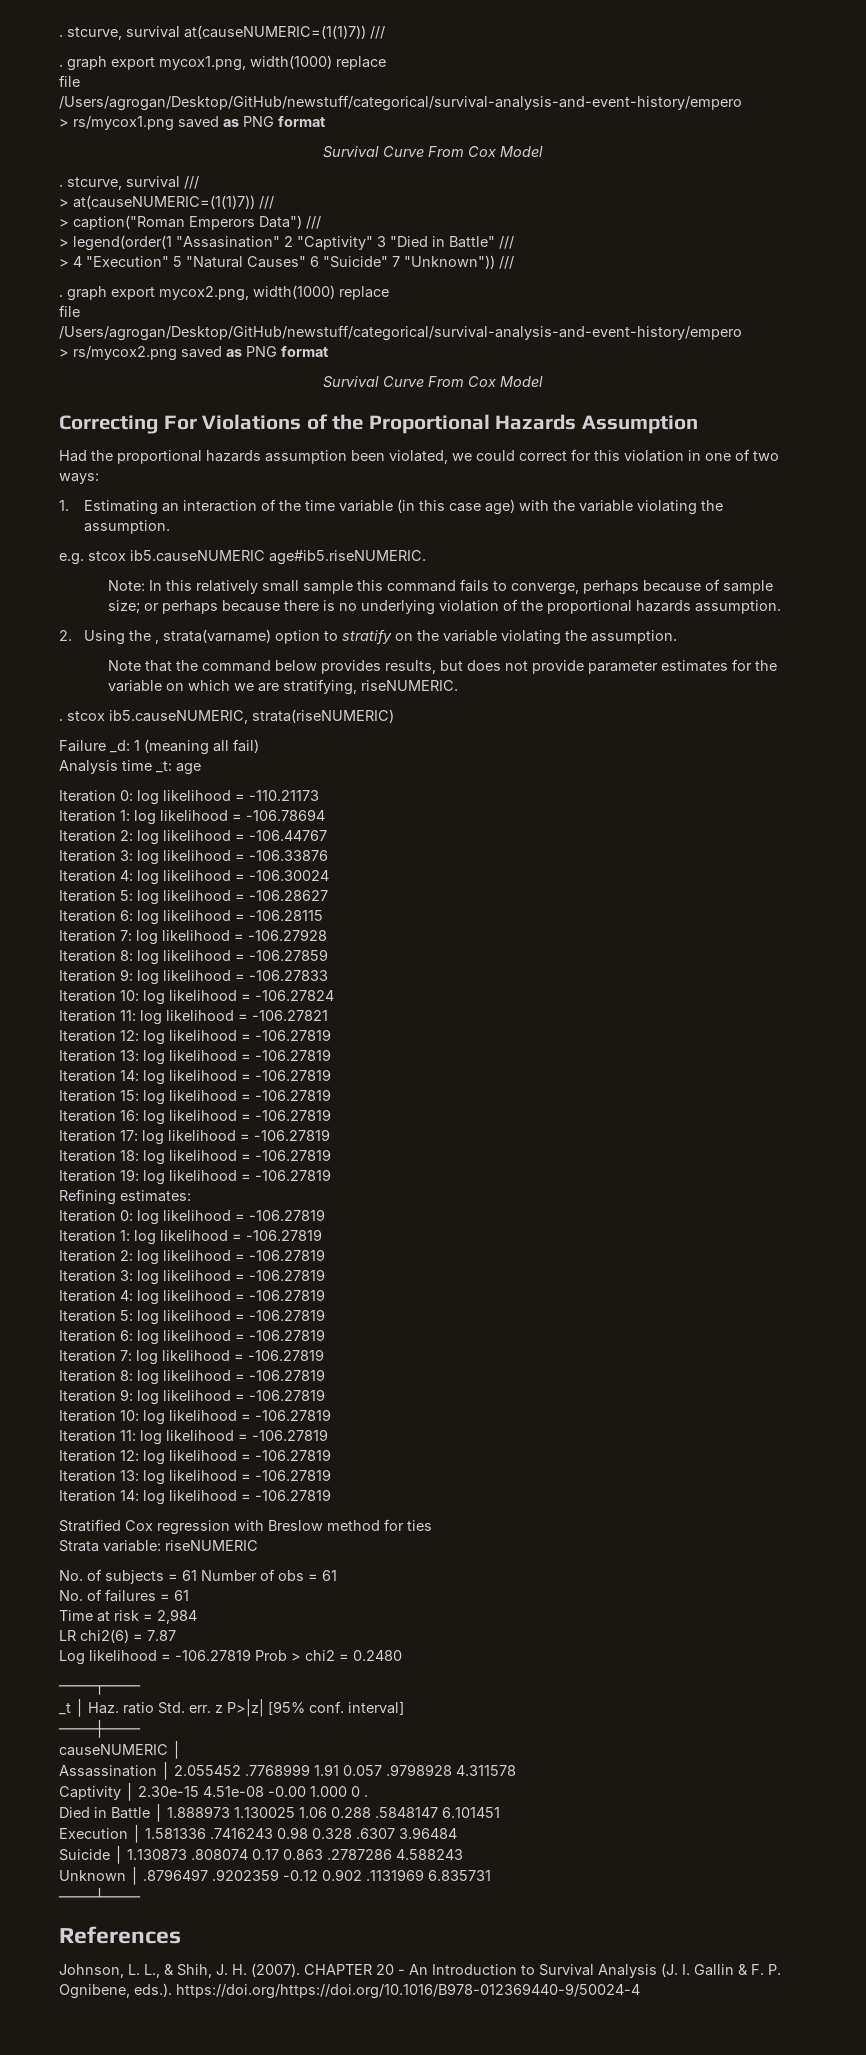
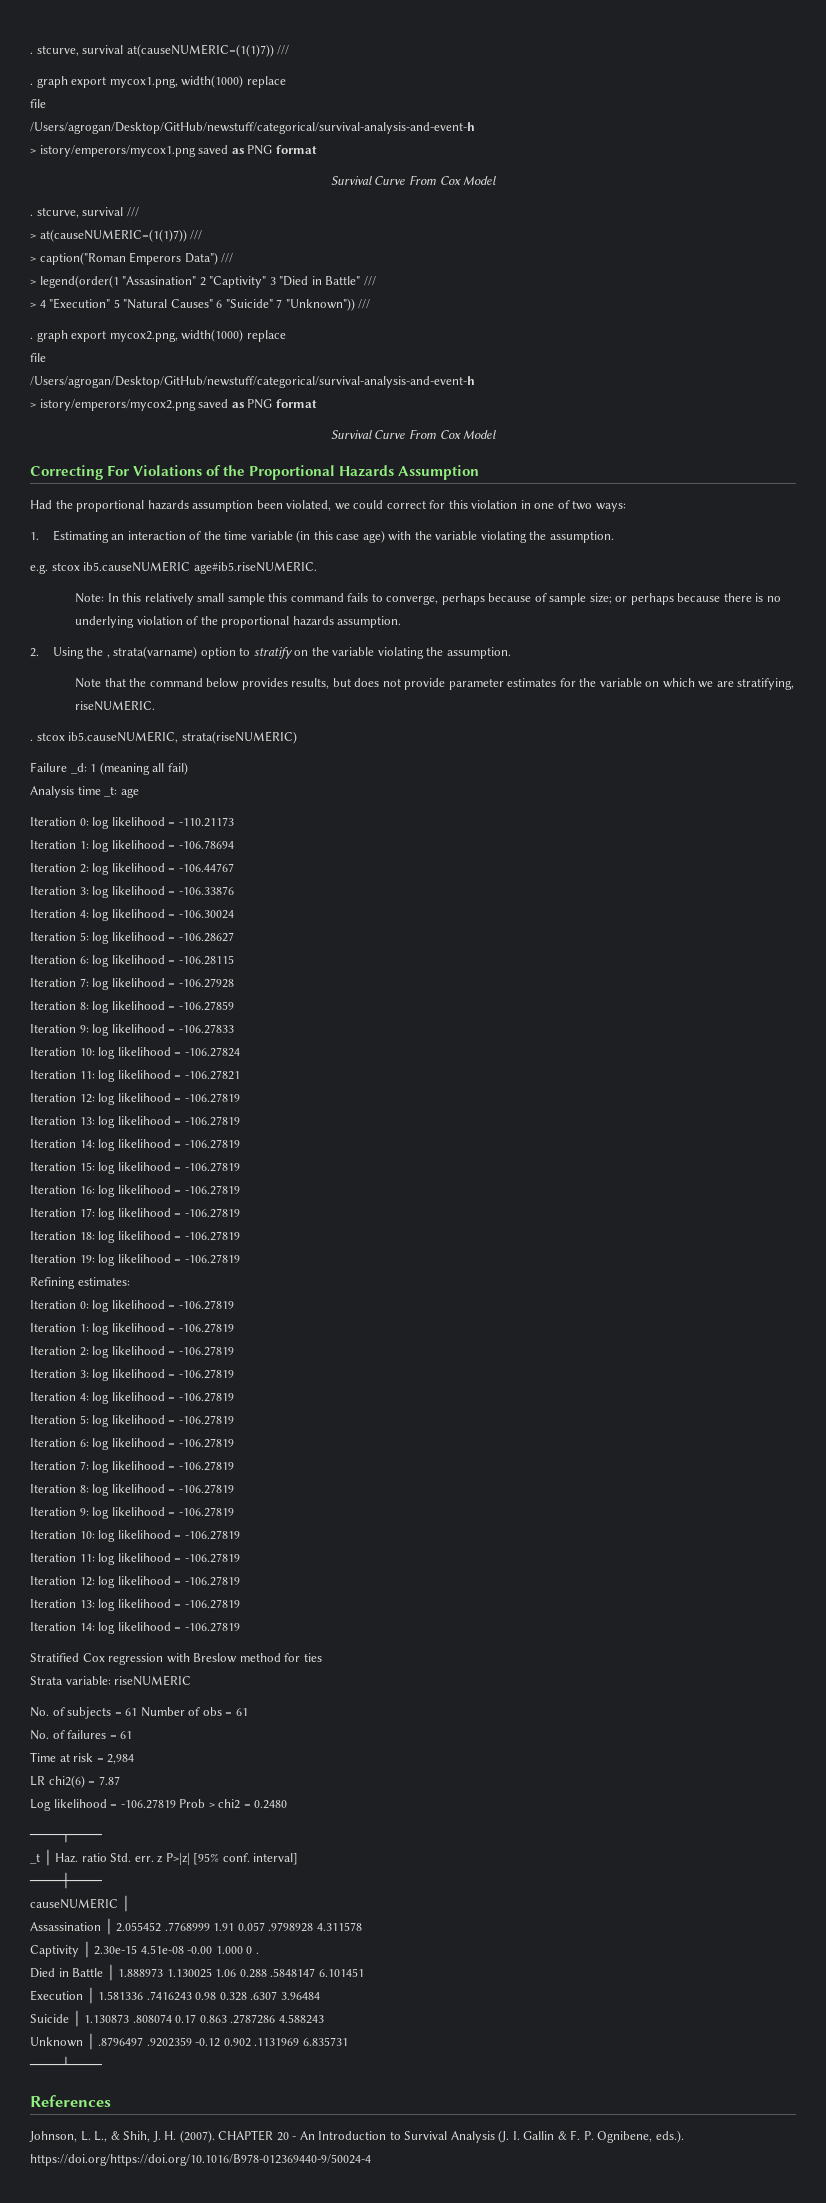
  . graph export mycox1.png, width(1000) replace
  file
- /Users/agrogan/Desktop/GitHub/newstuff/categorical/survival-analysis-and-event-history/empero
- > rs/mycox1.png saved as PNG format
+ /Users/agrogan/Desktop/GitHub/newstuff/categorical/survival-analysis-and-event-h
+ > istory/emperors/mycox1.png saved as PNG format
  . graph export mycox2.png, width(1000) replace
  file
- /Users/agrogan/Desktop/GitHub/newstuff/categorical/survival-analysis-and-event-history/empero
- > rs/mycox2.png saved as PNG format
+ /Users/agrogan/Desktop/GitHub/newstuff/categorical/survival-analysis-and-event-h
+ > istory/emperors/mycox2.png saved as PNG format

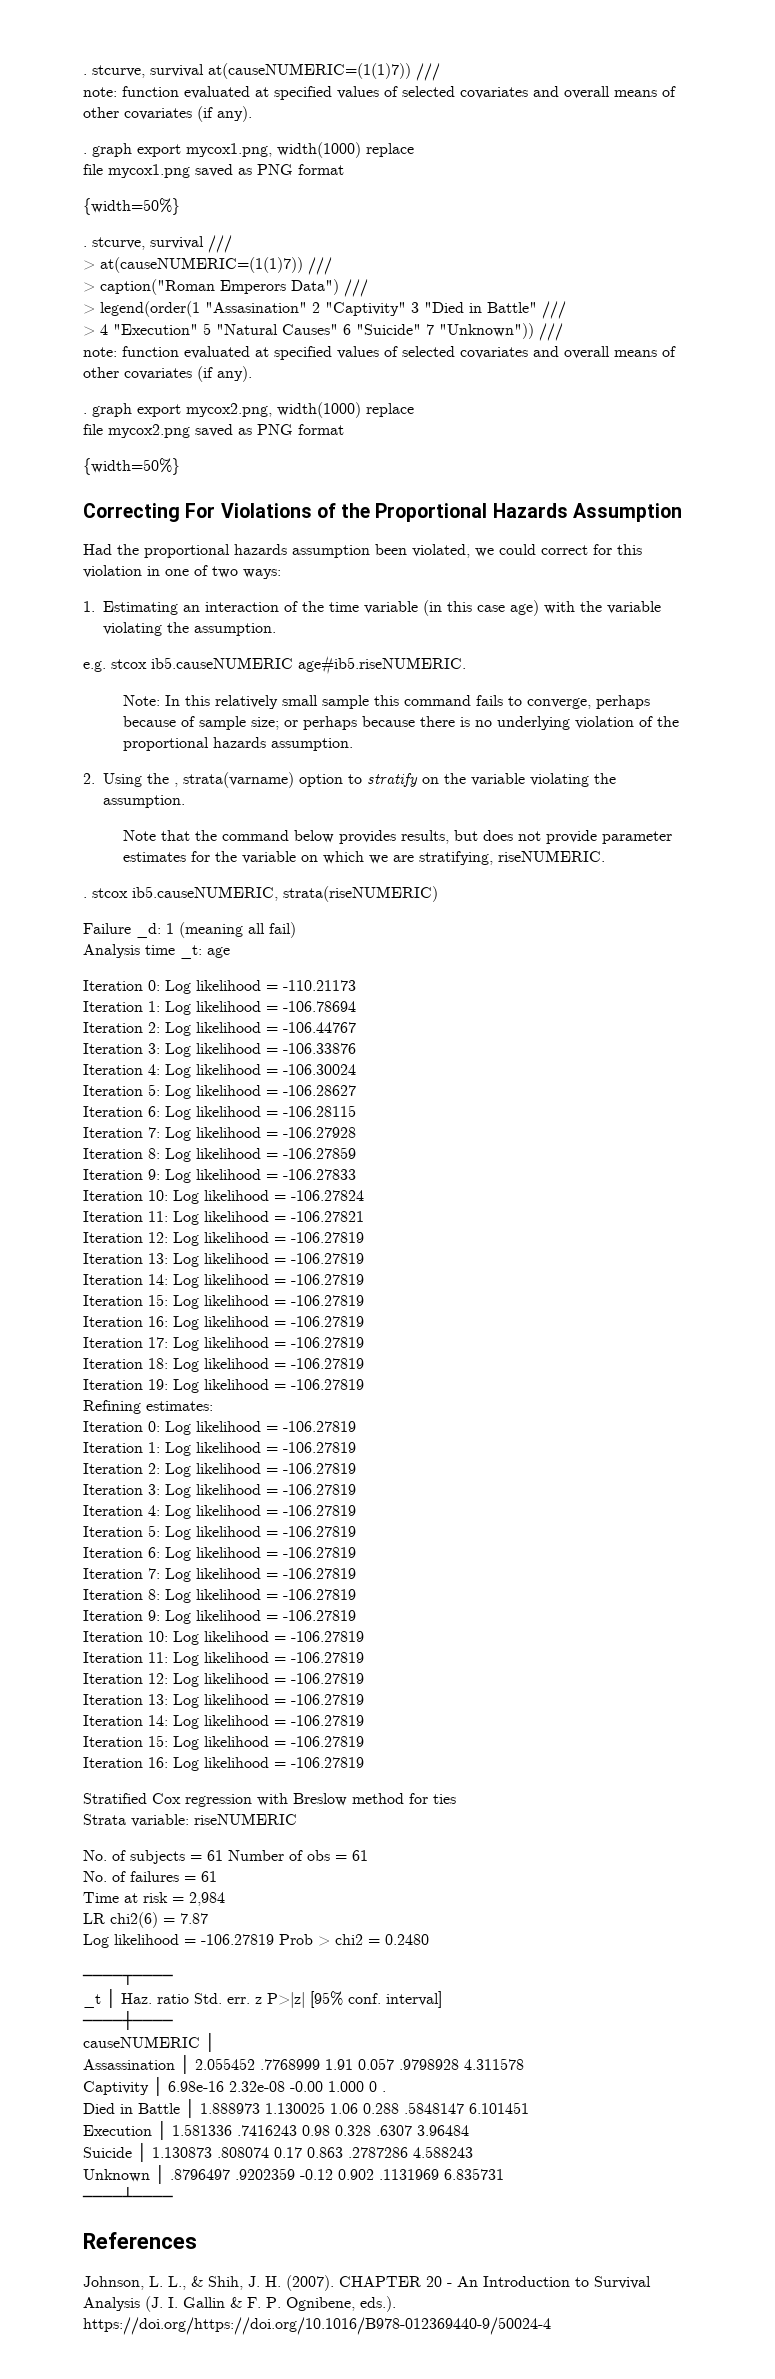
  . stcurve, survival at(causeNUMERIC=(1(1)7)) ///
+ note: function evaluated at specified values of selected covariates and overall means of other covariates (if any).
  . graph export mycox1.png, width(1000) replace
- file
- /Users/agrogan/Desktop/GitHub/newstuff/categorical/survival-analysis-and-event-h
- > istory/emperors/mycox1.png saved as PNG format
- Survival Curve From Cox Model
+ file mycox1.png saved as PNG format
+ {width=50%}
  > 4 "Execution" 5 "Natural Causes" 6 "Suicide" 7 "Unknown")) ///
+ note: function evaluated at specified values of selected covariates and overall means of other covariates (if any).
  . graph export mycox2.png, width(1000) replace
- file
- /Users/agrogan/Desktop/GitHub/newstuff/categorical/survival-analysis-and-event-h
- > istory/emperors/mycox2.png saved as PNG format
- Survival Curve From Cox Model
+ file mycox2.png saved as PNG format
+ {width=50%}
- Iteration 0: log likelihood = -110.21173
+ Iteration 0: Log likelihood = -110.21173
- Iteration 1: log likelihood = -106.78694
+ Iteration 1: Log likelihood = -106.78694
- Iteration 2: log likelihood = -106.44767
+ Iteration 2: Log likelihood = -106.44767
- Iteration 3: log likelihood = -106.33876
+ Iteration 3: Log likelihood = -106.33876
- Iteration 4: log likelihood = -106.30024
+ Iteration 4: Log likelihood = -106.30024
- Iteration 5: log likelihood = -106.28627
+ Iteration 5: Log likelihood = -106.28627
- Iteration 6: log likelihood = -106.28115
+ Iteration 6: Log likelihood = -106.28115
- Iteration 7: log likelihood = -106.27928
+ Iteration 7: Log likelihood = -106.27928
- Iteration 8: log likelihood = -106.27859
+ Iteration 8: Log likelihood = -106.27859
- Iteration 9: log likelihood = -106.27833
+ Iteration 9: Log likelihood = -106.27833
- Iteration 10: log likelihood = -106.27824
+ Iteration 10: Log likelihood = -106.27824
- Iteration 11: log likelihood = -106.27821
- Iteration 12: log likelihood = -106.27819
- Iteration 13: log likelihood = -106.27819
- Iteration 14: log likelihood = -106.27819
- Iteration 15: log likelihood = -106.27819
- Iteration 16: log likelihood = -106.27819
+ Iteration 11: Log likelihood = -106.27821
+ Iteration 12: Log likelihood = -106.27819
+ Iteration 13: Log likelihood = -106.27819
+ Iteration 14: Log likelihood = -106.27819
+ Iteration 15: Log likelihood = -106.27819
+ Iteration 16: Log likelihood = -106.27819
- Iteration 17: log likelihood = -106.27819
+ Iteration 17: Log likelihood = -106.27819
- Iteration 18: log likelihood = -106.27819
+ Iteration 18: Log likelihood = -106.27819
- Iteration 19: log likelihood = -106.27819
+ Iteration 19: Log likelihood = -106.27819
- Iteration 0: log likelihood = -106.27819
+ Iteration 0: Log likelihood = -106.27819
- Iteration 1: log likelihood = -106.27819
+ Iteration 1: Log likelihood = -106.27819
- Iteration 2: log likelihood = -106.27819
+ Iteration 2: Log likelihood = -106.27819
- Iteration 3: log likelihood = -106.27819
+ Iteration 3: Log likelihood = -106.27819
- Iteration 4: log likelihood = -106.27819
+ Iteration 4: Log likelihood = -106.27819
- Iteration 5: log likelihood = -106.27819
+ Iteration 5: Log likelihood = -106.27819
- Iteration 6: log likelihood = -106.27819
+ Iteration 6: Log likelihood = -106.27819
- Iteration 7: log likelihood = -106.27819
+ Iteration 7: Log likelihood = -106.27819
- Iteration 8: log likelihood = -106.27819
+ Iteration 8: Log likelihood = -106.27819
- Iteration 9: log likelihood = -106.27819
+ Iteration 9: Log likelihood = -106.27819
- Iteration 10: log likelihood = -106.27819
+ Iteration 10: Log likelihood = -106.27819
- Iteration 11: log likelihood = -106.27819
- Iteration 12: log likelihood = -106.27819
- Iteration 13: log likelihood = -106.27819
- Iteration 14: log likelihood = -106.27819
+ Iteration 11: Log likelihood = -106.27819
+ Iteration 12: Log likelihood = -106.27819
+ Iteration 13: Log likelihood = -106.27819
+ Iteration 14: Log likelihood = -106.27819
+ Iteration 15: Log likelihood = -106.27819
+ Iteration 16: Log likelihood = -106.27819
- Captivity │ 2.30e-15 4.51e-08 -0.00 1.000 0 .
+ Captivity │ 6.98e-16 2.32e-08 -0.00 1.000 0 .

